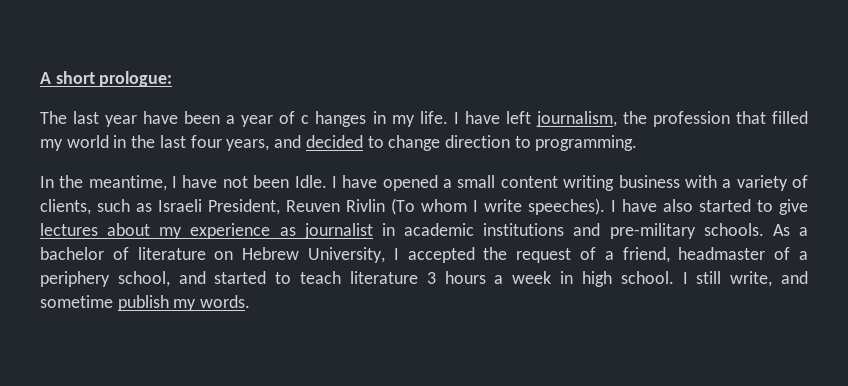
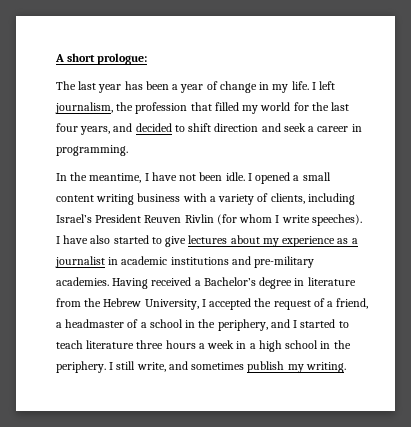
- The last year have been a year of c hanges in my life.
+ The last year has been a year of change in my life.
- I have left journalism, the profession that filled my world in the last four years, and decided to change direction to programming.
+ I left journalism, the profession that filled my world for the last four years, and decided to shift direction and seek a career in programming.
- In the meantime, I have not been Idle. I have opened a small content writing business with a variety of clients, such as Israeli President, Reuven Rivlin (To whom I write speeches).
+ In the meantime, I have not been idle. I opened a small content writing business with a variety of clients, including Israel’s President Reuven Rivlin (for whom I write speeches).
- I have also started to give lectures about my experience as journalist in academic institutions and pre-military schools. As a bachelor of literature on Hebrew University, I accepted the request of a friend, headmaster of a periphery school, and started to teach literature 3 hours a week in high school.
+ I have also started to give lectures about my experience as a journalist in academic institutions and pre-military academies. Having received a Bachelor’s degree in literature from the Hebrew University, I accepted the request of a friend, a headmaster of a school in the periphery, and I started to teach literature three hours a week in a high school in the periphery.
- I still write, and sometime publish my words.
+ I still write, and sometimes publish my writing.

